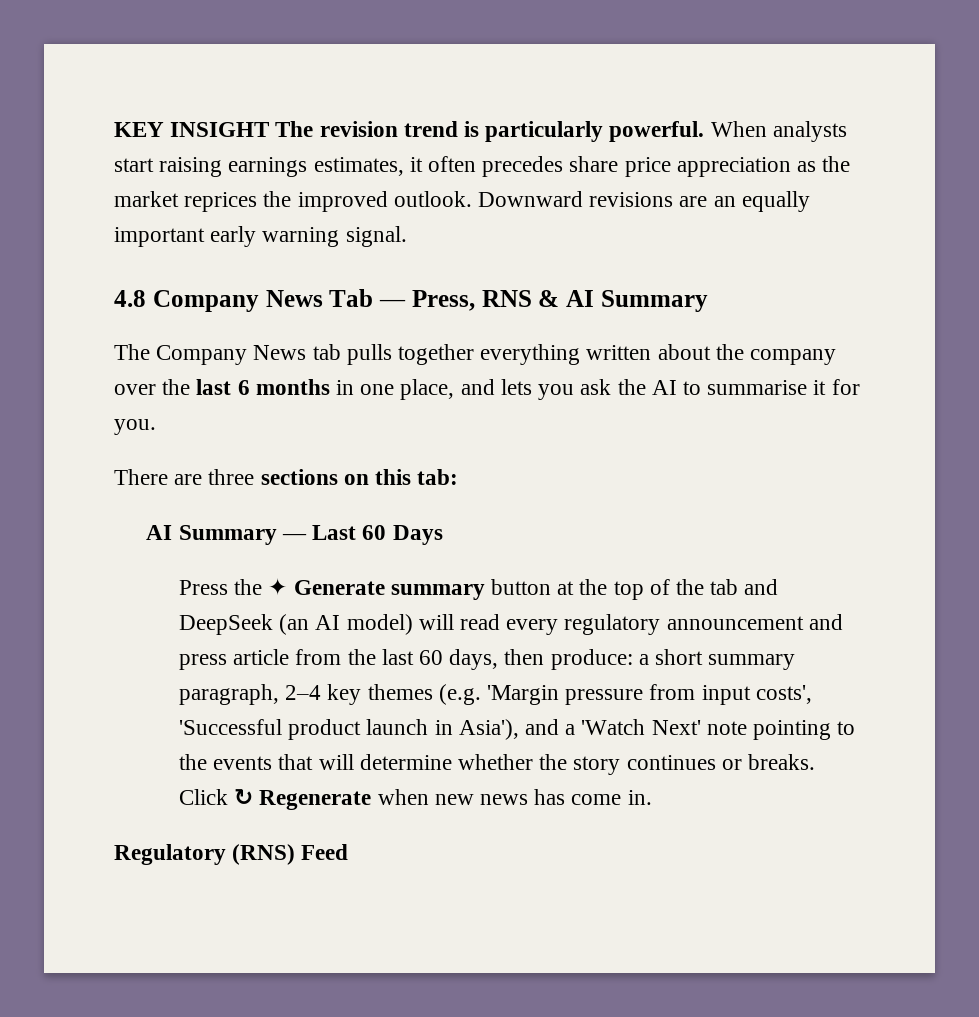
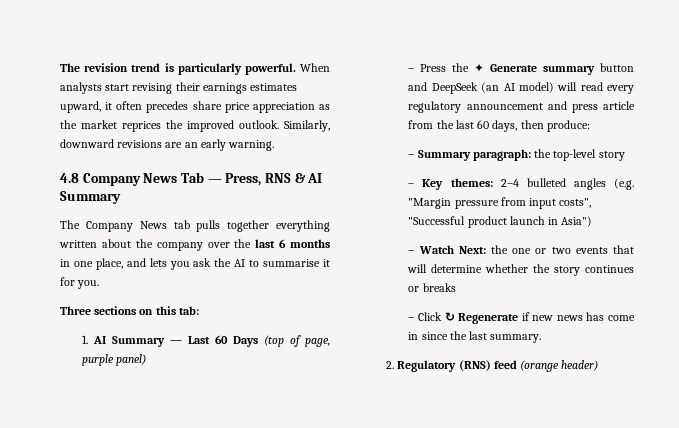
- KEY INSIGHT The revision trend is particularly powerful.
+ The revision trend is particularly powerful.
- When analysts start raising earnings estimates, it often precedes share price appreciation as the market reprices the improved outlook.
+ When analysts start revising their earnings estimates upward, it often precedes share price appreciation as the market reprices the improved outlook.
- Downward revisions are an equally important early warning signal.
+ Similarly, downward revisions are an early warning.
- There are three sections on this tab:
+ Three sections on this tab:
- AI Summary — Last 60 Days
- Press the ✦ Generate summary button at the top of the tab and DeepSeek (an AI model) will read every regulatory announcement and press article from the last 60 days, then produce: a short summary paragraph, 2–4 key themes (e.g. 'Margin pressure from input costs', 'Successful product launch in Asia'), and a 'Watch Next' note pointing to the events that will determine whether the story continues or breaks. Click ↻ Regenerate when new news has come in.
- Regulatory (RNS) Feed
+ 1. AI Summary — Last 60 Days (top of page, purple panel)
+ – Press the ✦ Generate summary button and DeepSeek (an AI model) will read every regulatory announcement and press article from the last 60 days, then produce:
+ – Summary paragraph: the top-level story
+ – Key themes: 2–4 bulleted angles (e.g. "Margin pressure from input costs", "Successful product launch in Asia")
+ – Watch Next: the one or two events that will determine whether the story continues or breaks
+ – Click ↻ Regenerate if new news has come in since the last summary.
+ 2. Regulatory (RNS) feed (orange header)

